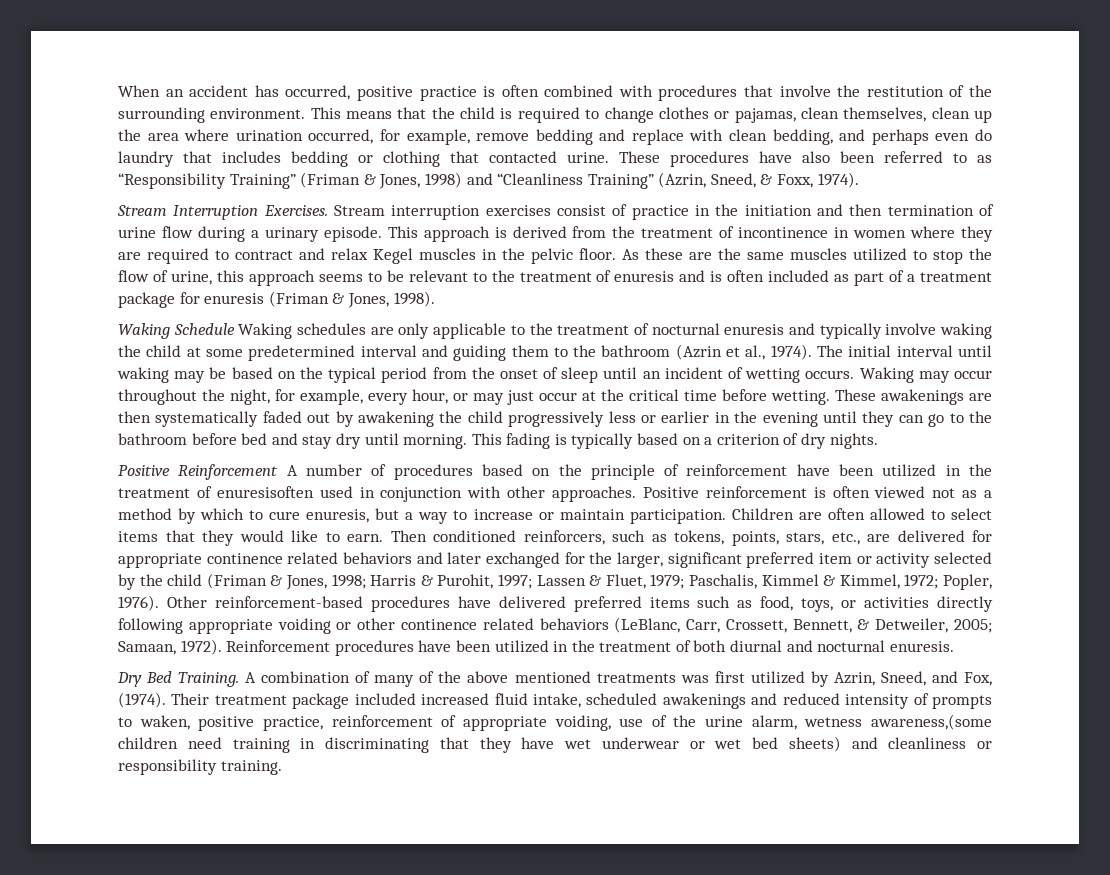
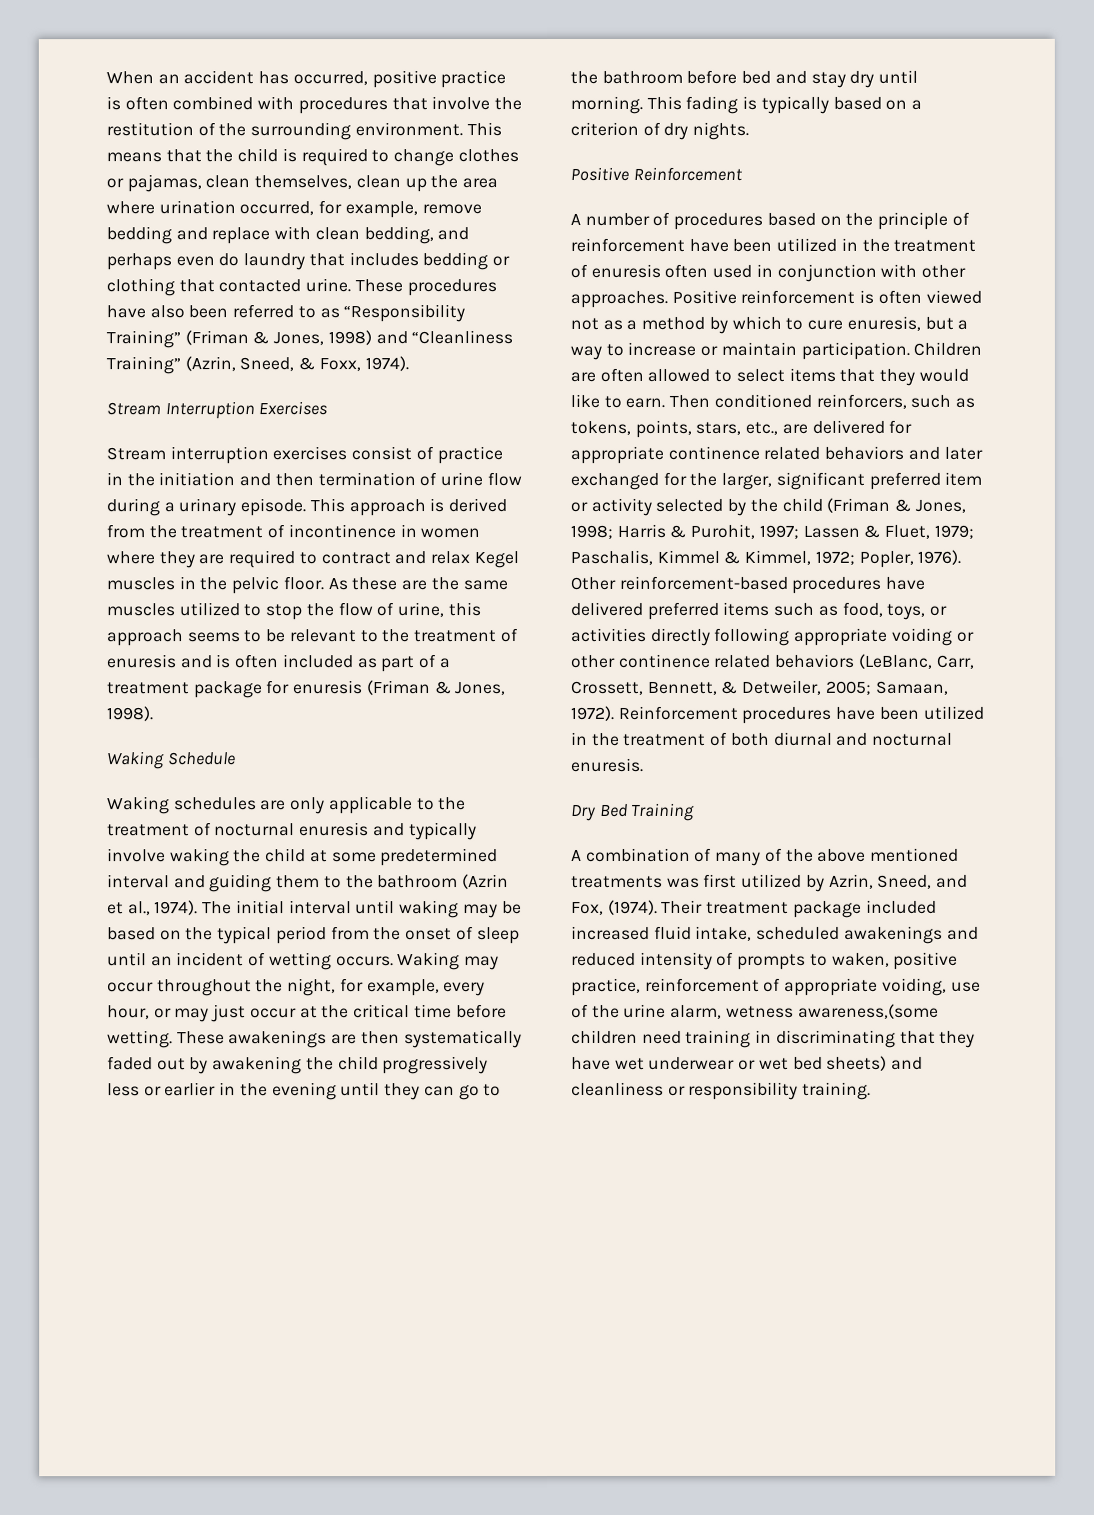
- Stream Interruption Exercises. Stream interruption exercises consist of practice in the initiation and then termination of urine flow during a urinary episode.
+ Stream Interruption Exercises
+ Stream interruption exercises consist of practice in the initiation and then termination of urine flow during a urinary episode.
- Waking Schedule Waking schedules are only applicable to the treatment of nocturnal enuresis and typically involve waking the child at some predetermined interval and guiding them to the bathroom (Azrin et al., 1974).
+ Waking Schedule
+ Waking schedules are only applicable to the treatment of nocturnal enuresis and typically involve waking the child at some predetermined interval and guiding them to the bathroom (Azrin et al., 1974).
- Positive Reinforcement A number of procedures based on the principle of reinforcement have been utilized in the treatment of enuresisoften used in conjunction with other approaches.
+ Positive Reinforcement
+ A number of procedures based on the principle of reinforcement have been utilized in the treatment of enuresis often used in conjunction with other approaches.
- Dry Bed Training. A combination of many of the above mentioned treatments was first utilized by Azrin, Sneed, and Fox, (1974).
+ Dry Bed Training
+ A combination of many of the above mentioned treatments was first utilized by Azrin, Sneed, and Fox, (1974).

